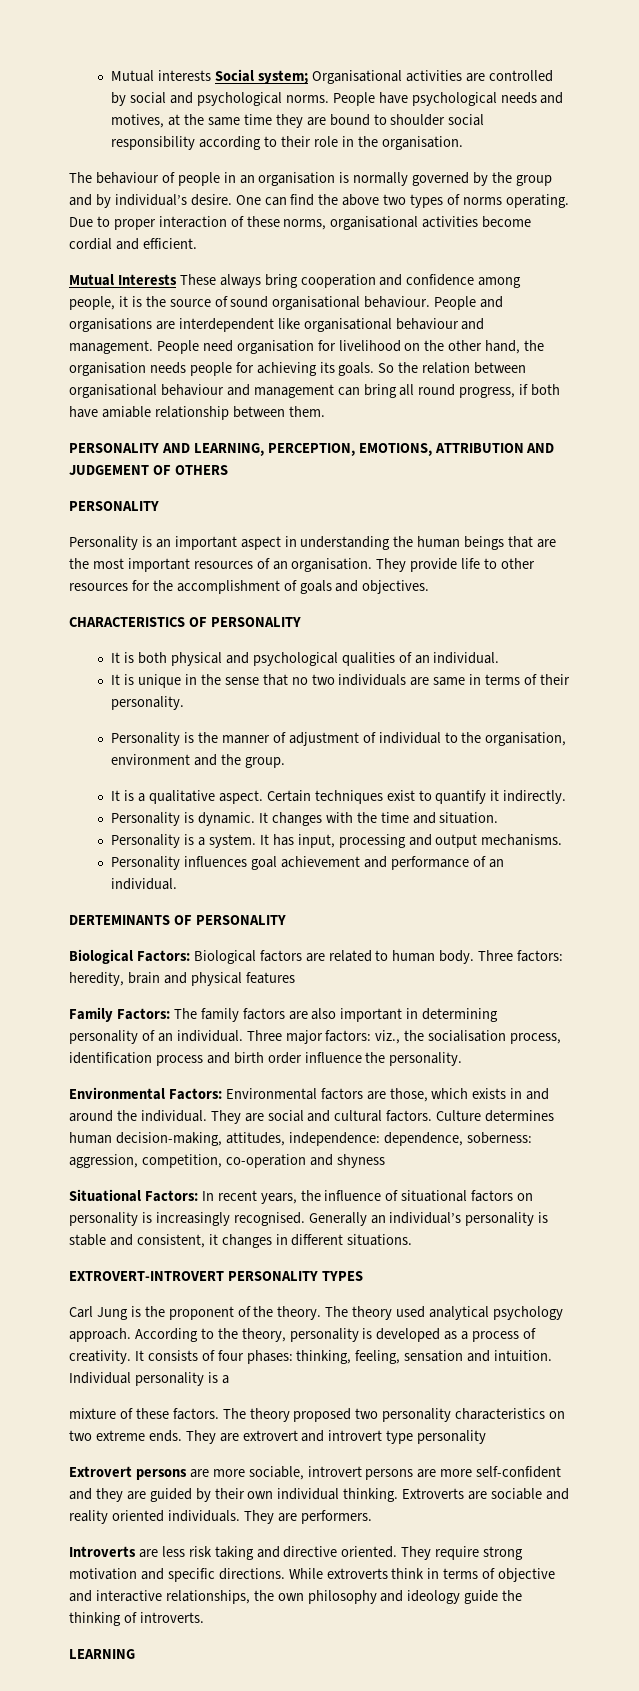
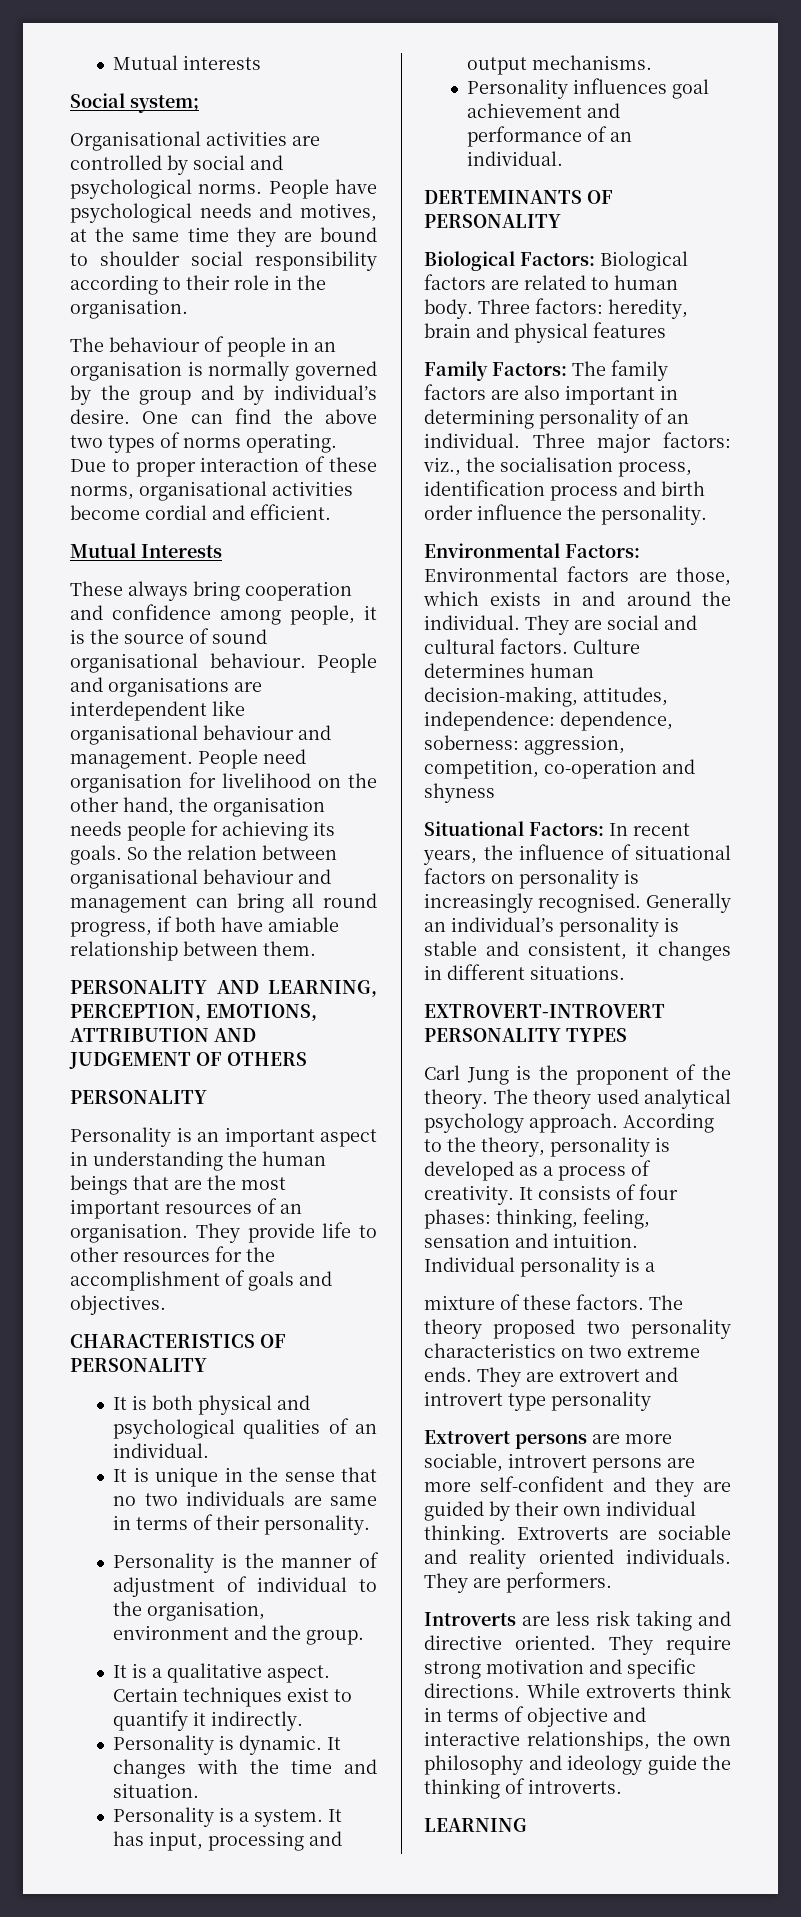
- Mutual interests Social system; Organisational activities are controlled by social and psychological norms.
+ Mutual interests
+ Social system;
+ Organisational activities are controlled by social and psychological norms.
- Mutual Interests These always bring cooperation and confidence among people, it is the source of sound organisational behaviour.
+ Mutual Interests
+ These always bring cooperation and confidence among people, it is the source of sound organisational behaviour.

